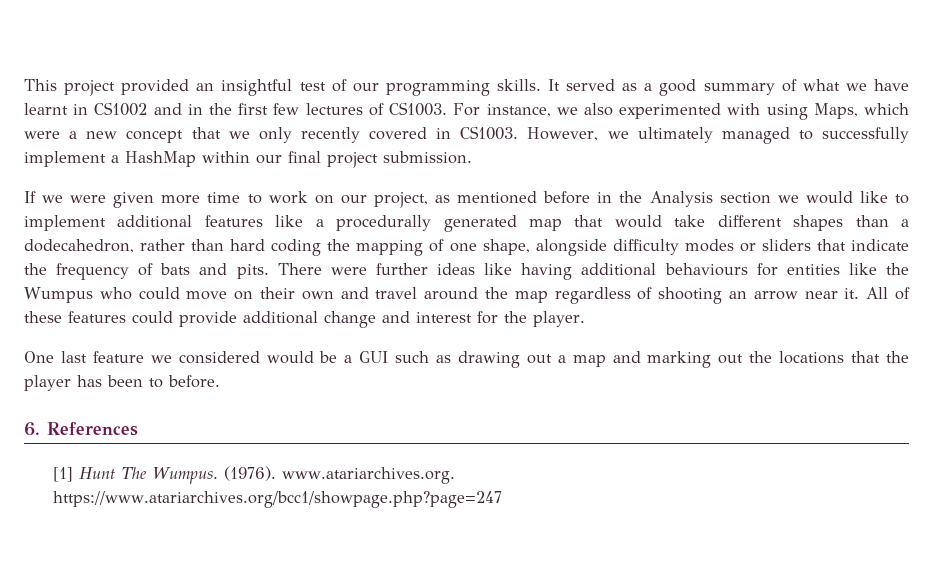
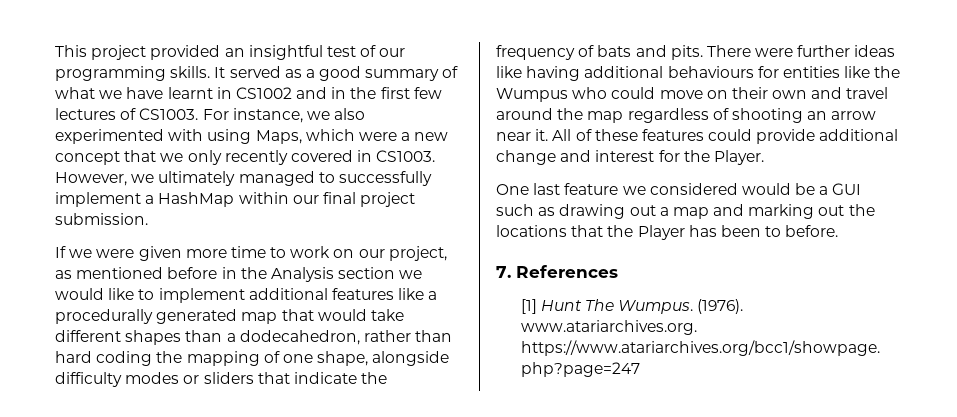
- All of these features could provide additional change and interest for the player.
+ All of these features could provide additional change and interest for the Player.
- One last feature we considered would be a GUI such as drawing out a map and marking out the locations that the player has been to before.
+ One last feature we considered would be a GUI such as drawing out a map and marking out the locations that the Player has been to before.
- 6. References
+ 7. References

